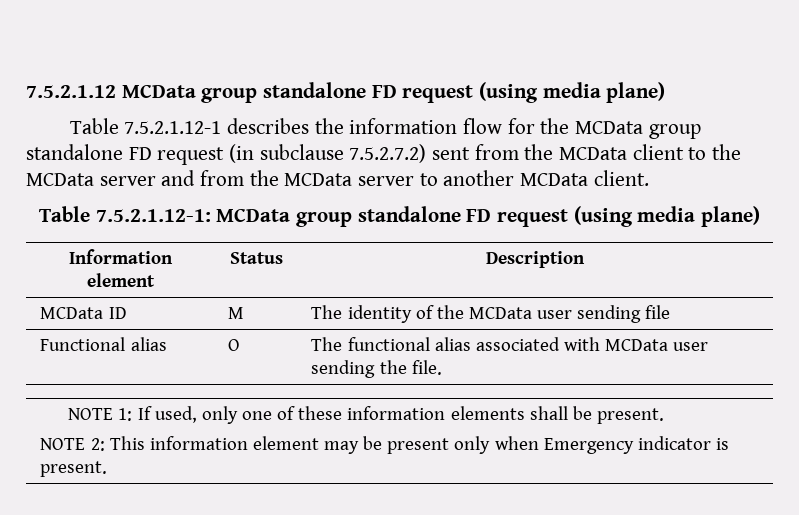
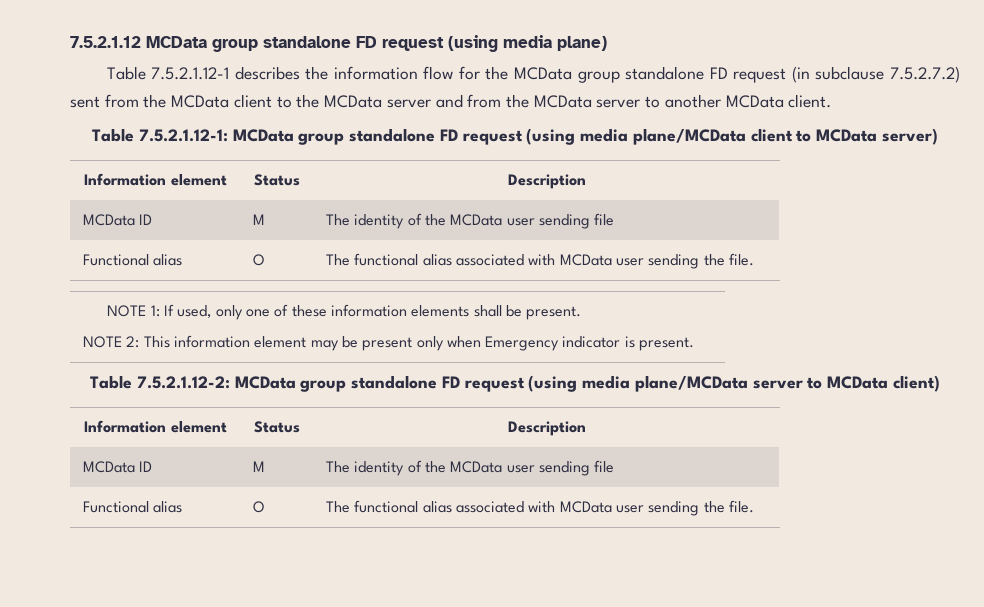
- Table 7.5.2.1.12-1: MCData group standalone FD request (using media plane)
+ Table 7.5.2.1.12-1: MCData group standalone FD request (using media plane/MCData client to MCData server)
+ Table 7.5.2.1.12-2: MCData group standalone FD request (using media plane/MCData server to MCData client)
+ Information element | Status | Description
+ MCData ID | M | The identity of the MCData user sending file
+ Functional alias | O | The functional alias associated with MCData user sending the file.

